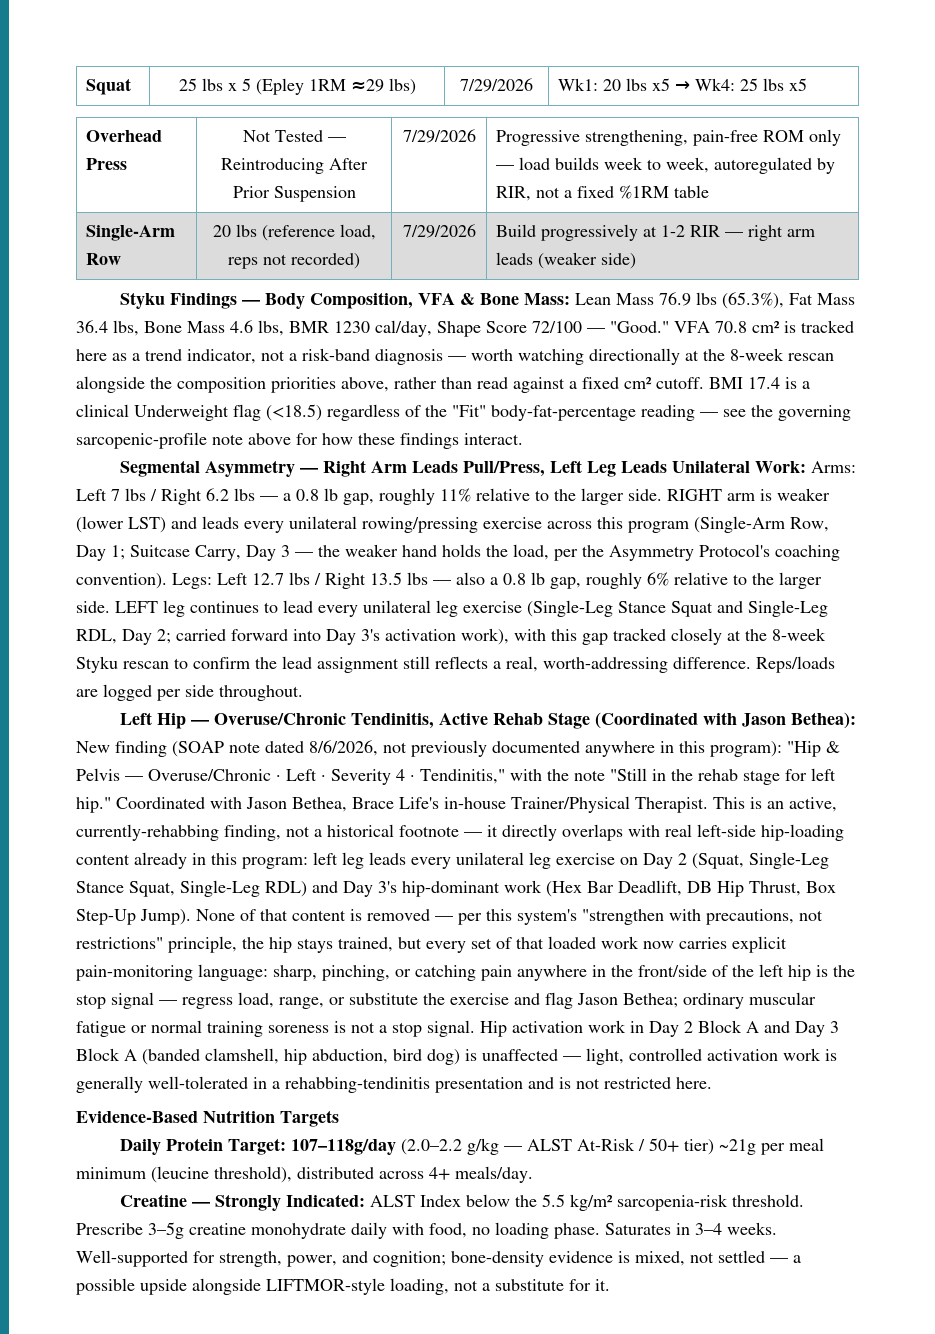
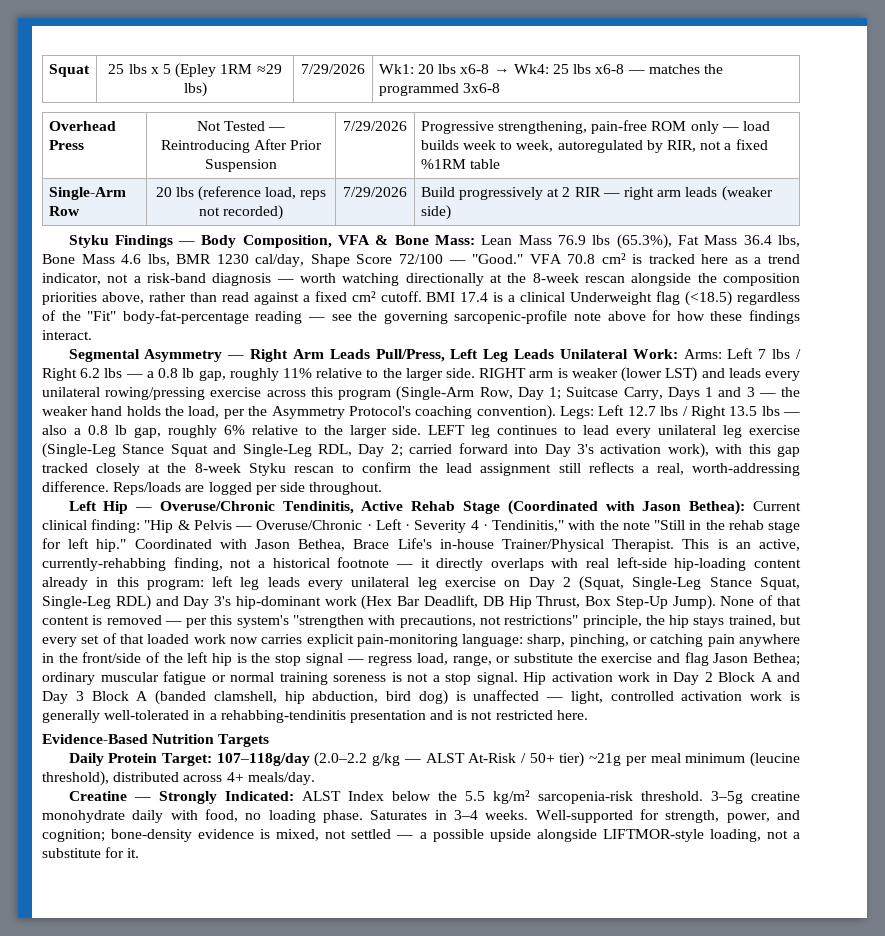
- Squat | 25 lbs x 5 (Epley 1RM ≈29 lbs) | 7/29/2026 | Wk1: 20 lbs x5 → Wk4: 25 lbs x5
+ Squat | 25 lbs x 5 (Epley 1RM ≈29 lbs) | 7/29/2026 | Wk1: 20 lbs x6-8 → Wk4: 25 lbs x6-8 — matches the programmed 3x6-8
- Single-Arm Row | 20 lbs (reference load, reps not recorded) | 7/29/2026 | Build progressively at 1-2 RIR — right arm leads (weaker side)
+ Single-Arm Row | 20 lbs (reference load, reps not recorded) | 7/29/2026 | Build progressively at 2 RIR — right arm leads (weaker side)
- RIGHT arm is weaker (lower LST) and leads every unilateral rowing/pressing exercise across this program (Single-Arm Row, Day 1; Suitcase Carry, Day 3 — the weaker hand holds the load, per the Asymmetry Protocol's coaching convention).
+ RIGHT arm is weaker (lower LST) and leads every unilateral rowing/pressing exercise across this program (Single-Arm Row, Day 1; Suitcase Carry, Days 1 and 3 — the weaker hand holds the load, per the Asymmetry Protocol's coaching convention).
- Left Hip — Overuse/Chronic Tendinitis, Active Rehab Stage (Coordinated with Jason Bethea): New finding (SOAP note dated 8/6/2026, not previously documented anywhere in this program): "Hip & Pelvis — Overuse/Chronic · Left · Severity 4 · Tendinitis," with the note "Still in the rehab stage for left hip."
+ Left Hip — Overuse/Chronic Tendinitis, Active Rehab Stage (Coordinated with Jason Bethea): Current clinical finding: "Hip & Pelvis — Overuse/Chronic · Left · Severity 4 · Tendinitis," with the note "Still in the rehab stage for left hip."
- Prescribe 3–5g creatine monohydrate daily with food, no loading phase.
+ 3–5g creatine monohydrate daily with food, no loading phase.

